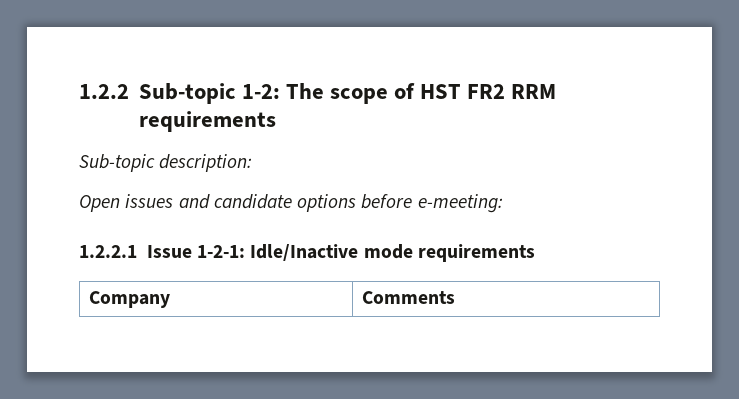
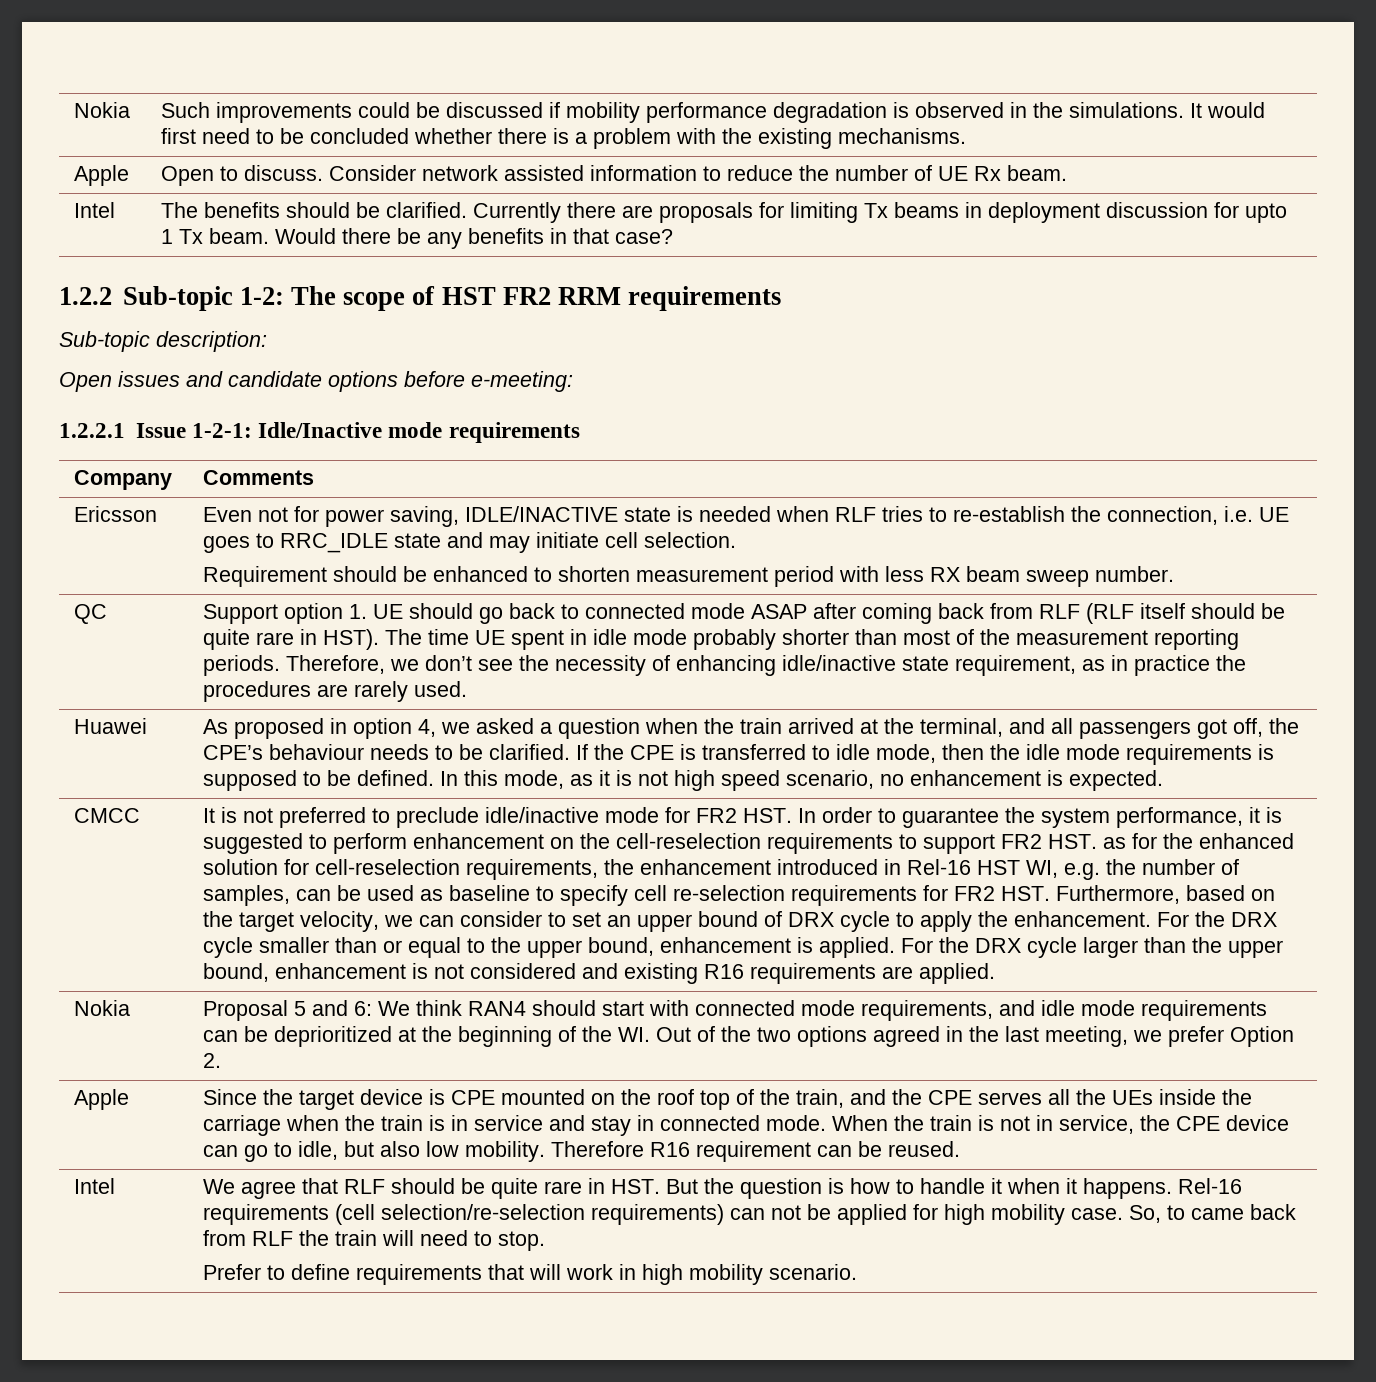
+ Nokia | Such improvements could be discussed if mobility performance degradation is observed in the simulations. It would first need to be concluded whether there is a problem with the existing mechanisms.
+ Apple | Open to discuss. Consider network assisted information to reduce the number of UE Rx beam.
+ Intel | The benefits should be clarified. Currently there are proposals for limiting Tx beams in deployment discussion for upto 1 Tx beam. Would there be any benefits in that case?
+ Ericsson | Even not for power saving, IDLE/INACTIVE state is needed when RLF tries to re-establish the connection, i.e. UE goes to RRC_IDLE state and may initiate cell selection.
+ Requirement should be enhanced to shorten measurement period with less RX beam sweep number.
+ QC | Support option 1. UE should go back to connected mode ASAP after coming back from RLF (RLF itself should be quite rare in HST). The time UE spent in idle mode probably shorter than most of the measurement reporting periods. Therefore, we don’t see the necessity of enhancing idle/inactive state requirement, as in practice the procedures are rarely used.
+ Huawei | As proposed in option 4, we asked a question when the train arrived at the terminal, and all passengers got off, the CPE’s behaviour needs to be clarified. If the CPE is transferred to idle mode, then the idle mode requirements is supposed to be defined. In this mode, as it is not high speed scenario, no enhancement is expected.
+ CMCC | It is not preferred to preclude idle/inactive mode for FR2 HST. In order to guarantee the system performance, it is suggested to perform enhancement on the cell-reselection requirements to support FR2 HST. as for the enhanced solution for cell-reselection requirements, the enhancement introduced in Rel-16 HST WI, e.g. the number of samples, can be used as baseline to specify cell re-selection requirements for FR2 HST. Furthermore, based on the target velocity, we can consider to set an upper bound of DRX cycle to apply the enhancement. For the DRX cycle smaller than or equal to the upper bound, enhancement is applied. For the DRX cycle larger than the upper bound, enhancement is not considered and existing R16 requirements are applied.
+ Nokia | Proposal 5 and 6: We think RAN4 should start with connected mode requirements, and idle mode requirements can be deprioritized at the beginning of the WI. Out of the two options agreed in the last meeting, we prefer Option 2.
+ Apple | Since the target device is CPE mounted on the roof top of the train, and the CPE serves all the UEs inside the carriage when the train is in service and stay in connected mode. When the train is not in service, the CPE device can go to idle, but also low mobility. Therefore R16 requirement can be reused.
+ Intel | We agree that RLF should be quite rare in HST. But the question is how to handle it when it happens. Rel-16 requirements (cell selection/re-selection requirements) can not be applied for high mobility case. So, to came back from RLF the train will need to stop.
+ Prefer to define requirements that will work in high mobility scenario.

